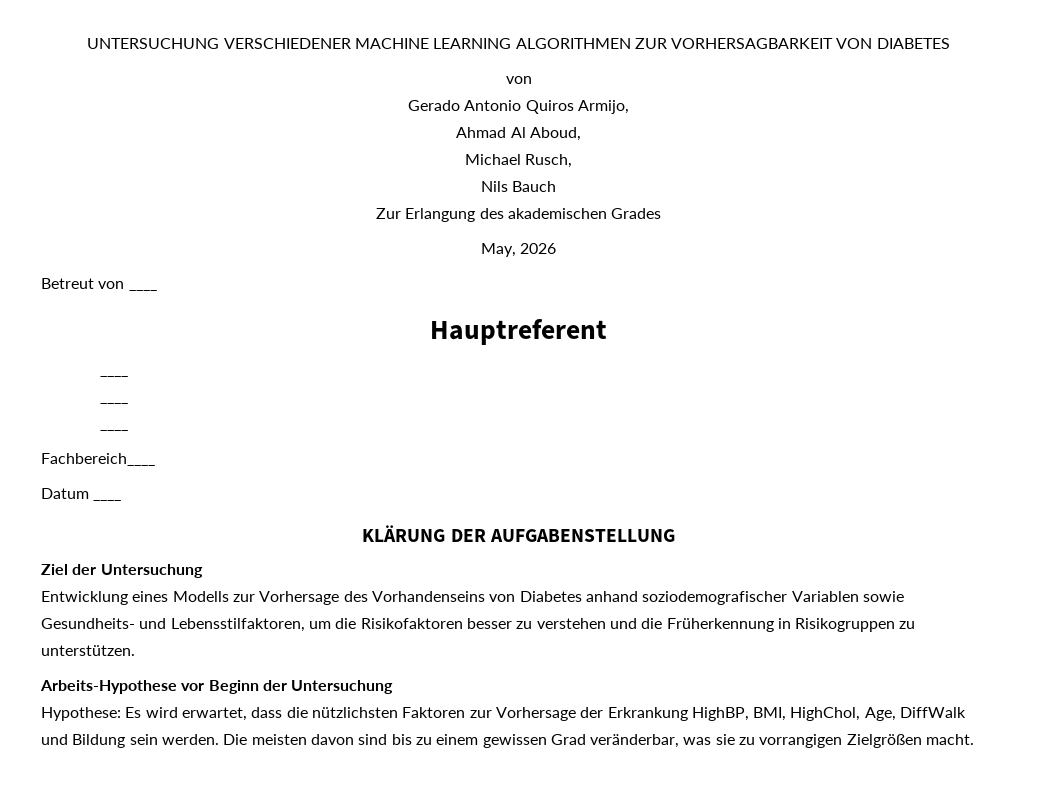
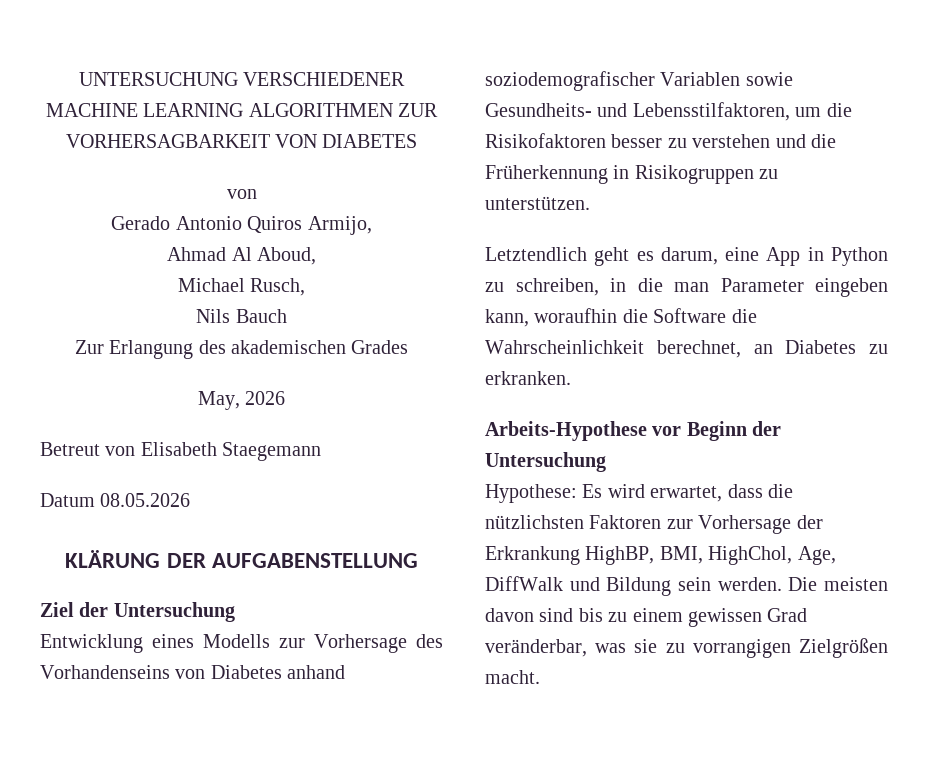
- Betreut von ____
- Hauptreferent
- ____
- ____
- ____
- Fachbereich____
+ Betreut von Elisabeth Staegemann
- Datum ____
+ Datum 08.05.2026
+ Letztendlich geht es darum, eine App in Python zu schreiben, in die man Parameter eingeben kann, woraufhin die Software die Wahrscheinlichkeit berechnet, an Diabetes zu erkranken.

